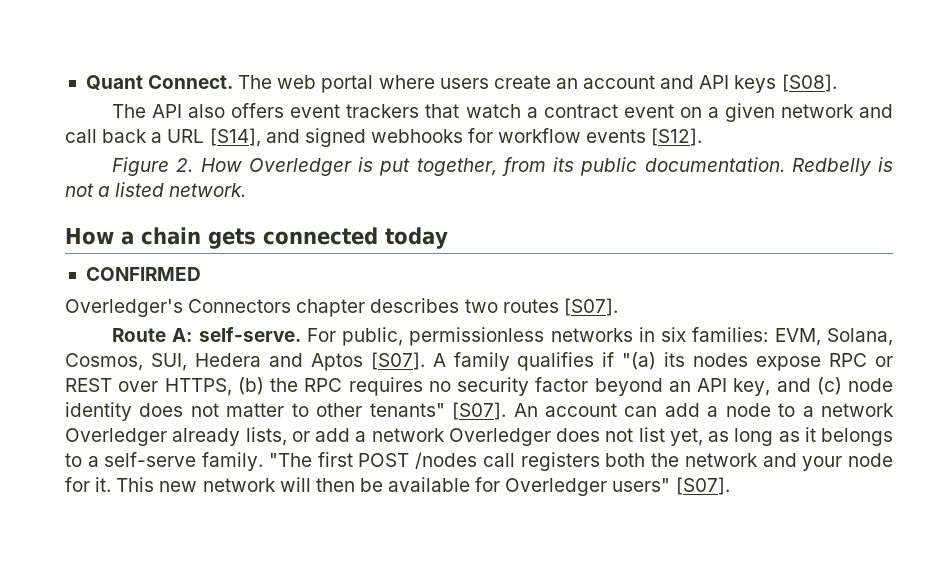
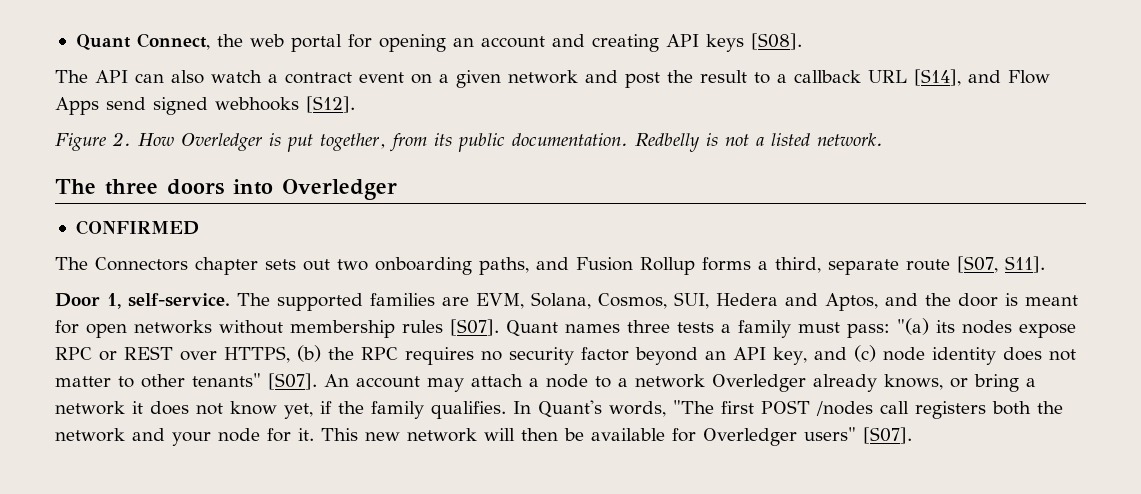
- Quant Connect. The web portal where users create an account and API keys [S08].
+ Quant Connect, the web portal for opening an account and creating API keys [S08].
- The API also offers event trackers that watch a contract event on a given network and call back a URL [S14], and signed webhooks for workflow events [S12].
+ The API can also watch a contract event on a given network and post the result to a callback URL [S14], and Flow Apps send signed webhooks [S12].
- How a chain gets connected today
+ The three doors into Overledger
- Overledger's Connectors chapter describes two routes [S07].
- Route A: self-serve. For public, permissionless networks in six families: EVM, Solana, Cosmos, SUI, Hedera and Aptos [S07]. A family qualifies if "(a) its nodes expose RPC or REST over HTTPS, (b) the RPC requires no security factor beyond an API key, and (c) node identity does not matter to other tenants" [S07].
+ The Connectors chapter sets out two onboarding paths, and Fusion Rollup forms a third, separate route [S07, S11].
+ Door 1, self-service. The supported families are EVM, Solana, Cosmos, SUI, Hedera and Aptos, and the door is meant for open networks without membership rules [S07]. Quant names three tests a family must pass: "(a) its nodes expose RPC or REST over HTTPS, (b) the RPC requires no security factor beyond an API key, and (c) node identity does not matter to other tenants" [S07].
- An account can add a node to a network Overledger already lists, or add a network Overledger does not list yet, as long as it belongs to a self-serve family. "The first POST /nodes call registers both the network and your node for it.
+ An account may attach a node to a network Overledger already knows, or bring a network it does not know yet, if the family qualifies. In Quant's words, "The first POST /nodes call registers both the network and your node for it.

